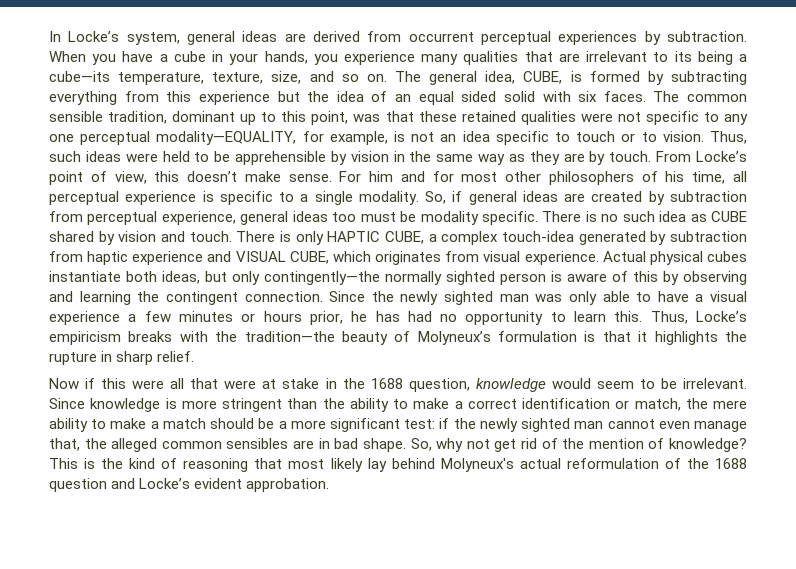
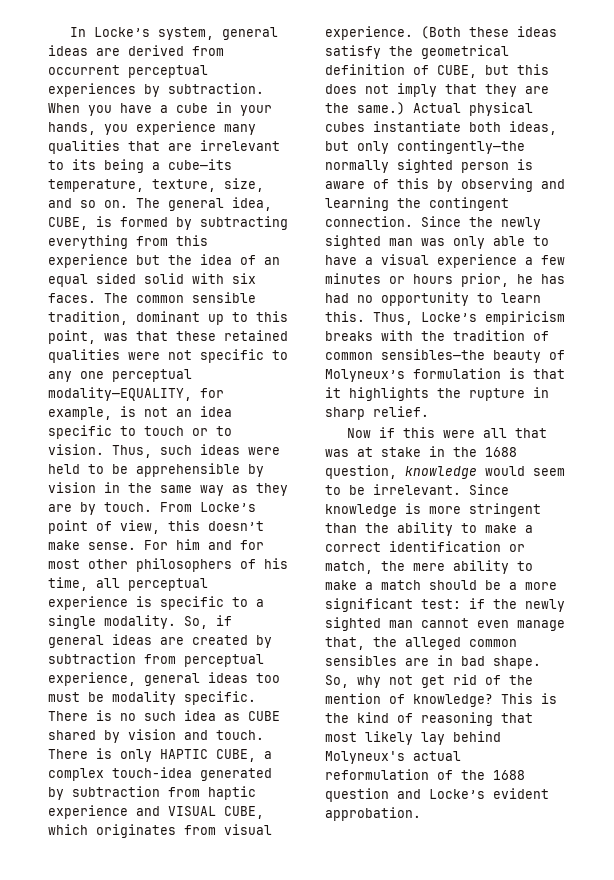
+ (Both these ideas satisfy the geometrical definition of CUBE, but this does not imply that they are the same.)
- Thus, Locke’s empiricism breaks with the tradition—the beauty of Molyneux’s formulation is that it highlights the rupture in sharp relief.
+ Thus, Locke’s empiricism breaks with the tradition of common sensibles—the beauty of Molyneux’s formulation is that it highlights the rupture in sharp relief.
- Now if this were all that were at stake in the 1688 question, knowledge would seem to be irrelevant.
+ Now if this were all that was at stake in the 1688 question, knowledge would seem to be irrelevant.

